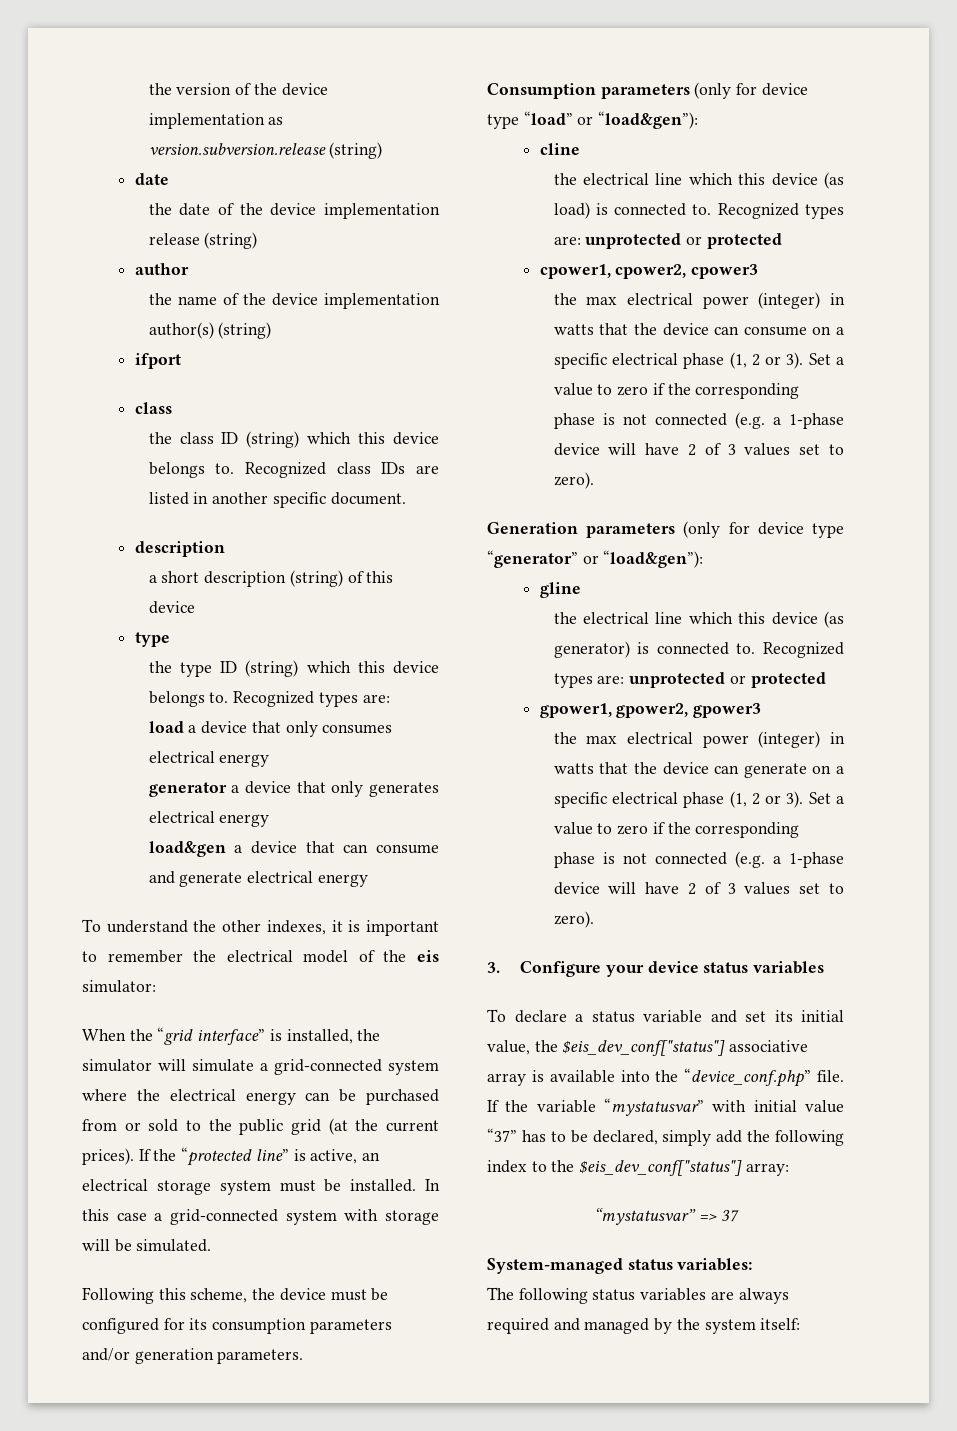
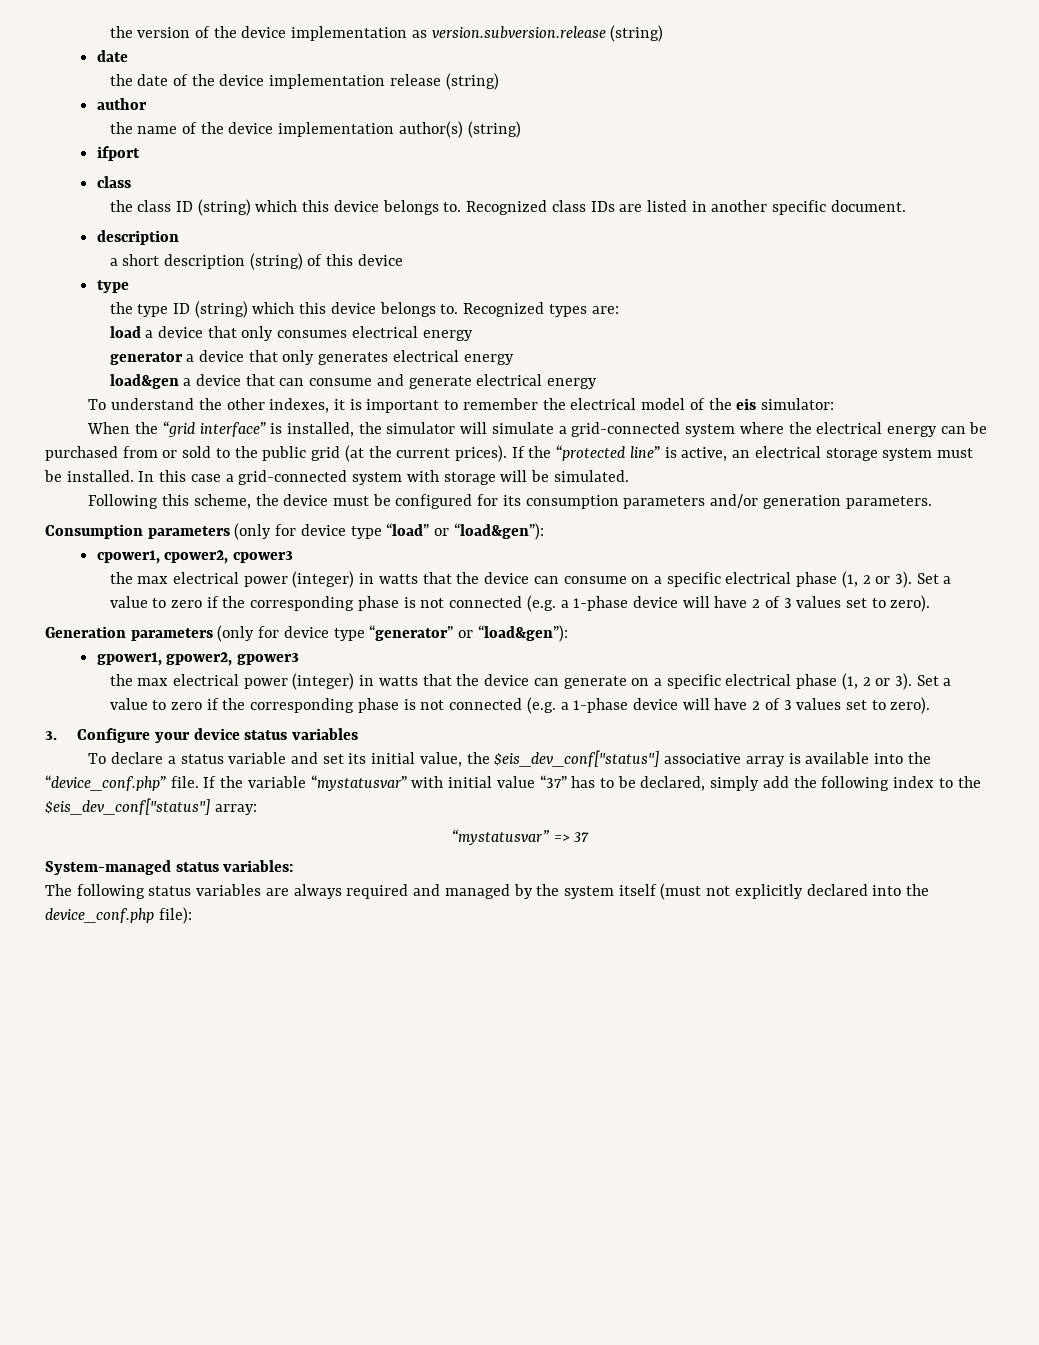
- cline
- the electrical line which this device (as load) is connected to. Recognized types are: unprotected or protected
- gline
- the electrical line which this device (as generator) is connected to. Recognized types are: unprotected or protected
- The following status variables are always required and managed by the system itself:
+ The following status variables are always required and managed by the system itself (must not explicitly declared into the device_conf.php file):

